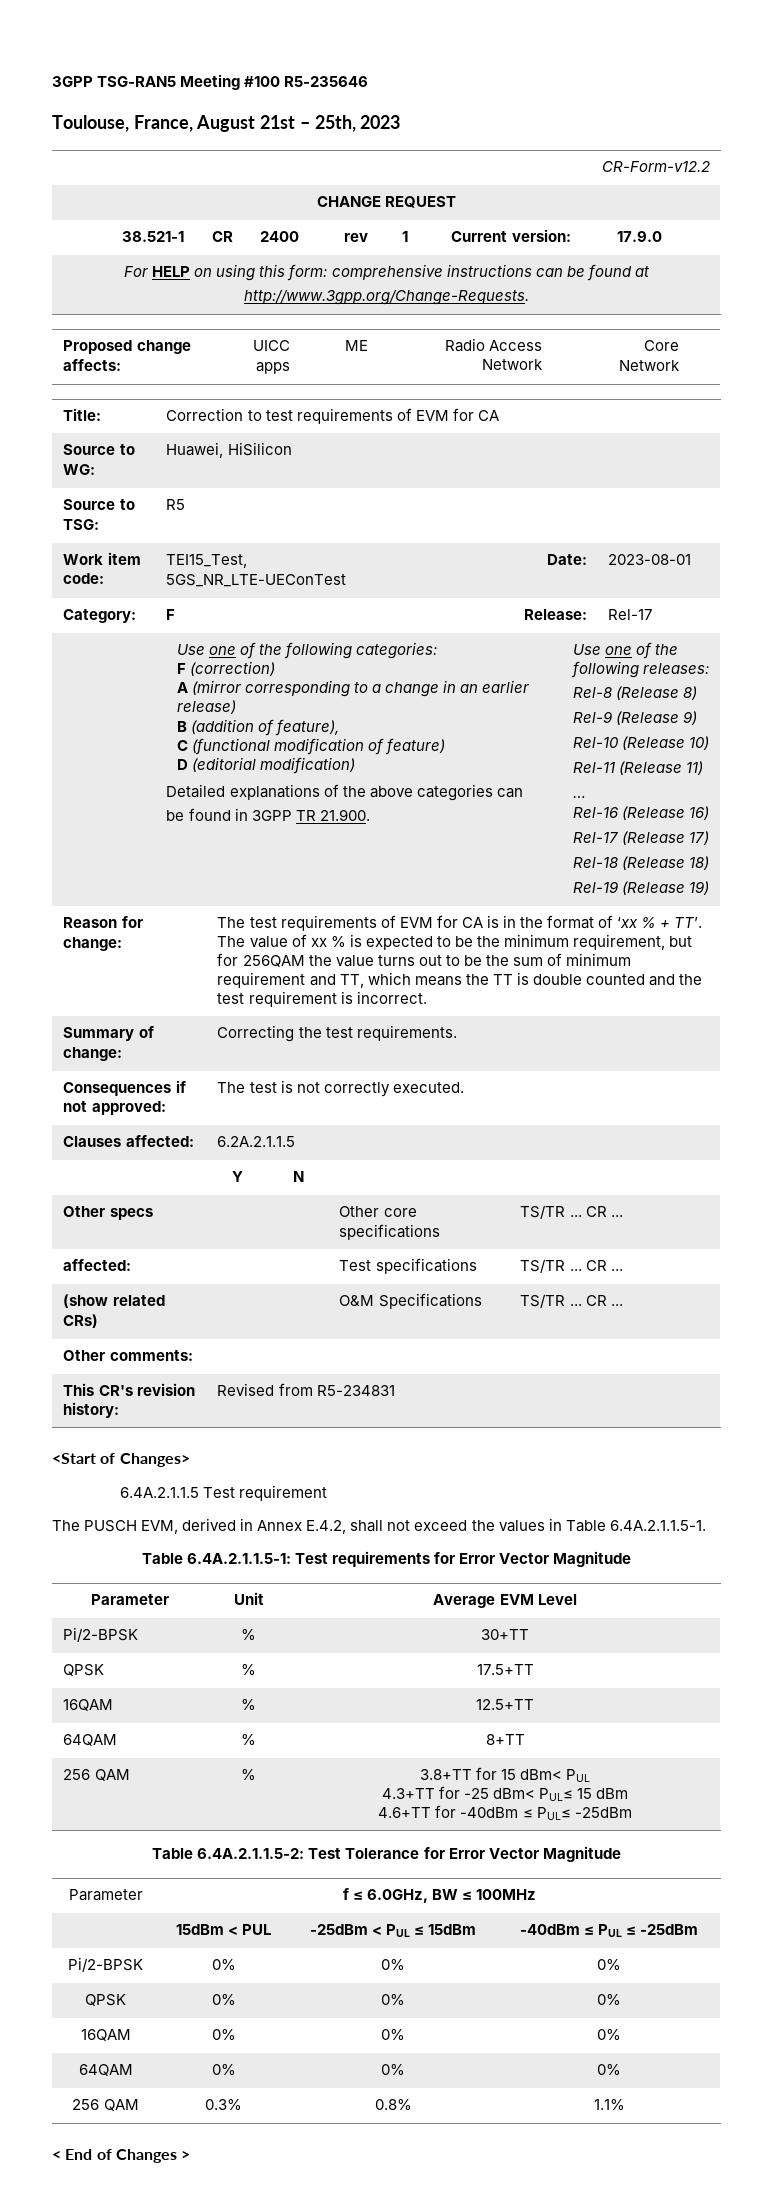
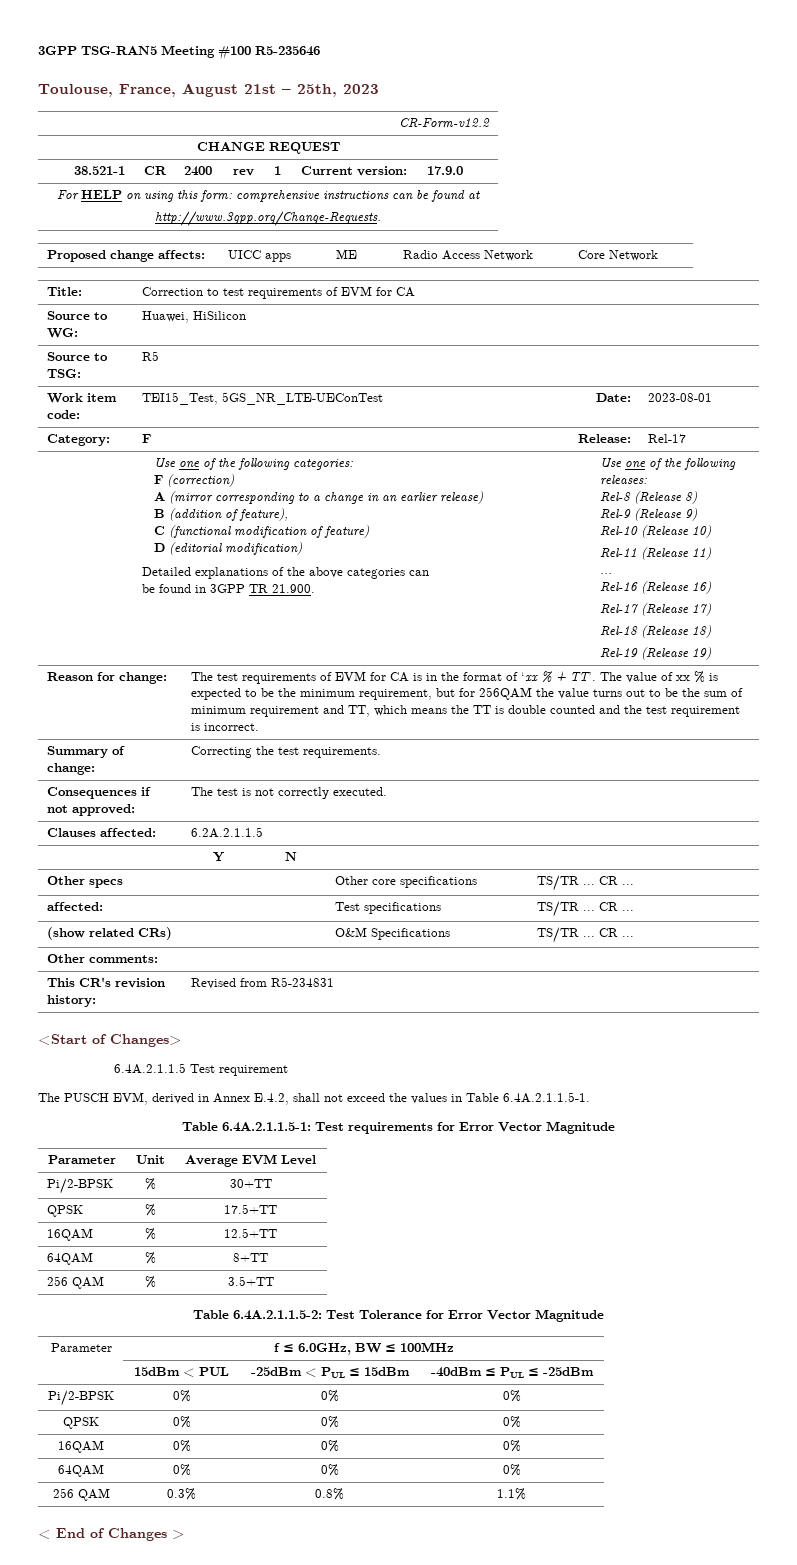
- 256 QAM | % | 3.8+TT for 15 dBm< PUL
- 4.3+TT for -25 dBm< PUL≤ 15 dBm
- 4.6+TT for -40dBm ≤ PUL≤ -25dBm
+ 256 QAM | % | 3.5+TT

